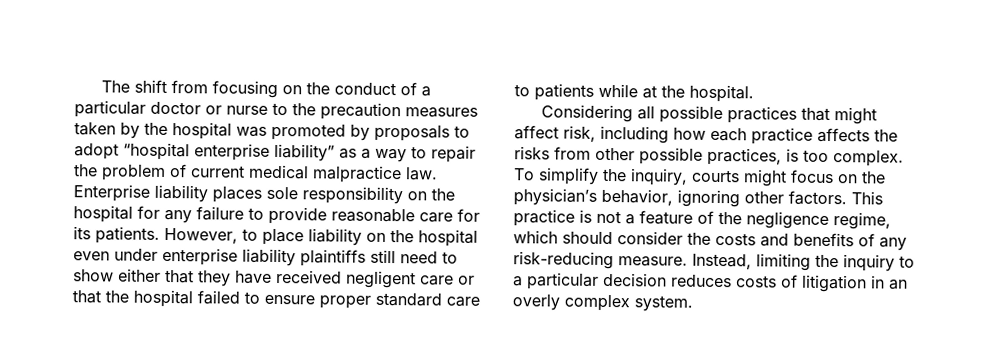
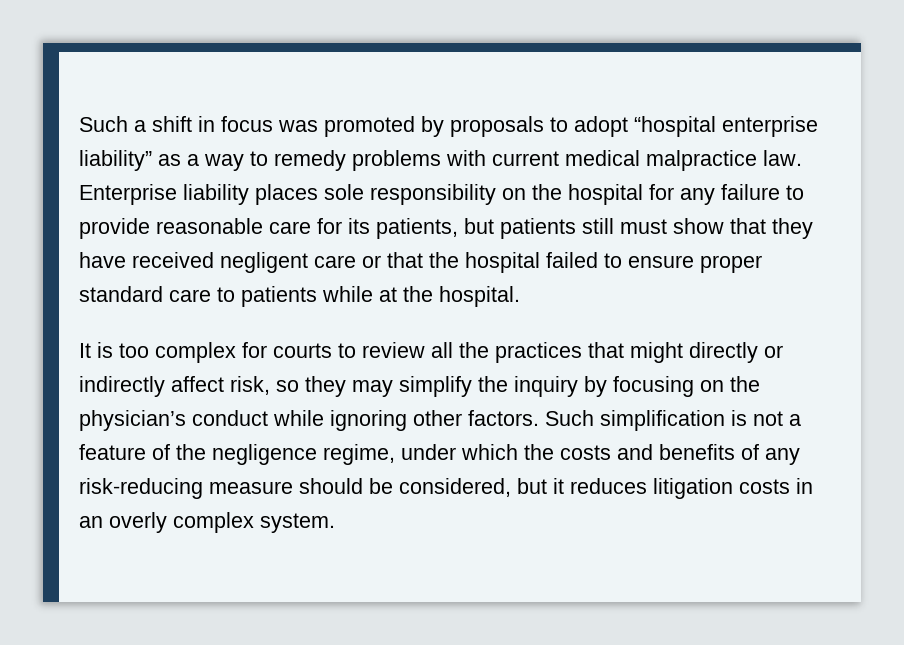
- The shift from focusing on the conduct of a particular doctor or nurse to the precaution measures taken by the hospital was promoted by proposals to adopt “hospital enterprise liability” as a way to repair the problem of current medical malpractice law.
+ Such a shift in focus was promoted by proposals to adopt “hospital enterprise liability” as a way to remedy problems with current medical malpractice law.
- Enterprise liability places sole responsibility on the hospital for any failure to provide reasonable care for its patients. However, to place liability on the hospital even under enterprise liability plaintiffs still need to show either that they have received negligent care or that the hospital failed to ensure proper standard care to patients while at the hospital.
+ Enterprise liability places sole responsibility on the hospital for any failure to provide reasonable care for its patients, but patients still must show that they have received negligent care or that the hospital failed to ensure proper standard care to patients while at the hospital.
- Considering all possible practices that might affect risk, including how each practice affects the risks from other possible practices, is too complex. To simplify the inquiry, courts might focus on the physician’s behavior, ignoring other factors.
+ It is too complex for courts to review all the practices that might directly or indirectly affect risk, so they may simplify the inquiry by focusing on the physician’s conduct while ignoring other factors.
- This practice is not a feature of the negligence regime, which should consider the costs and benefits of any risk-reducing measure. Instead, limiting the inquiry to a particular decision reduces costs of litigation in an overly complex system.
+ Such simplification is not a feature of the negligence regime, under which the costs and benefits of any risk-reducing measure should be considered, but it reduces litigation costs in an overly complex system.

